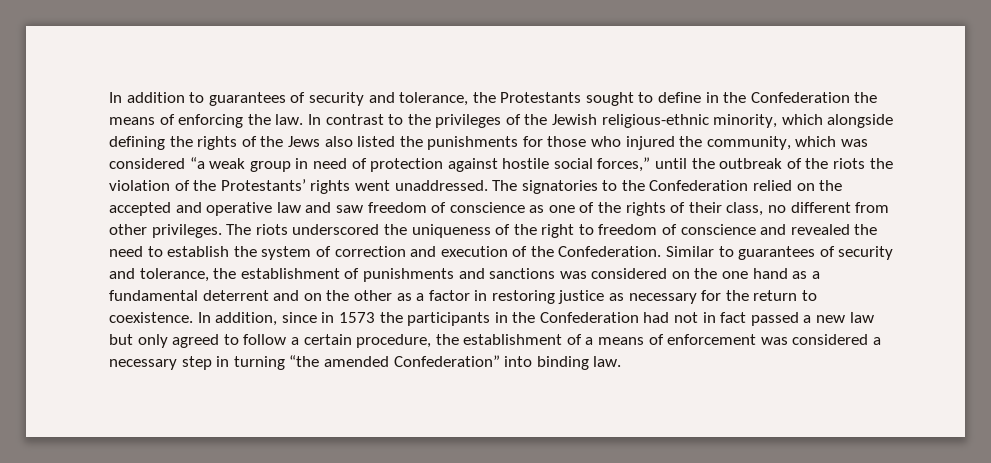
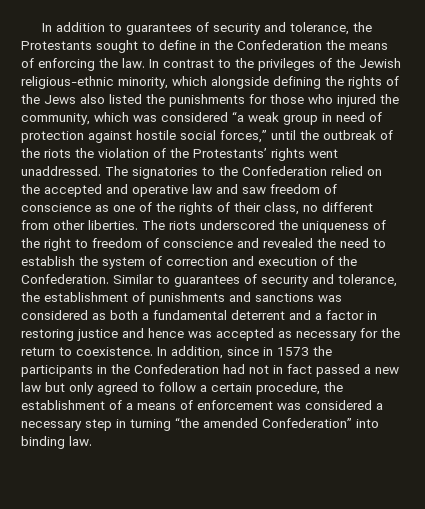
- The signatories to the Confederation relied on the accepted and operative law and saw freedom of conscience as one of the rights of their class, no different from other privileges.
+ The signatories to the Confederation relied on the accepted and operative law and saw freedom of conscience as one of the rights of their class, no different from other liberties.
- Similar to guarantees of security and tolerance, the establishment of punishments and sanctions was considered on the one hand as a fundamental deterrent and on the other as a factor in restoring justice as necessary for the return to coexistence.
+ Similar to guarantees of security and tolerance, the establishment of punishments and sanctions was considered as both a fundamental deterrent and a factor in restoring justice and hence was accepted as necessary for the return to coexistence.

